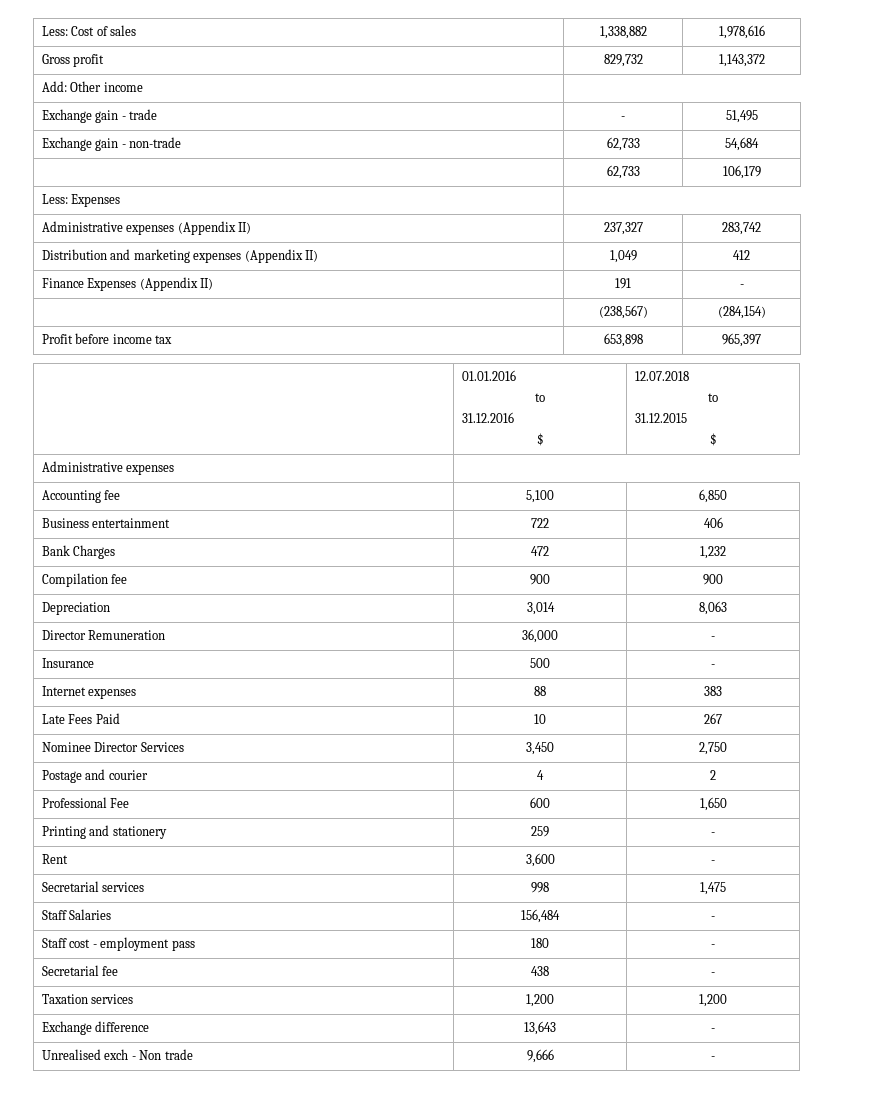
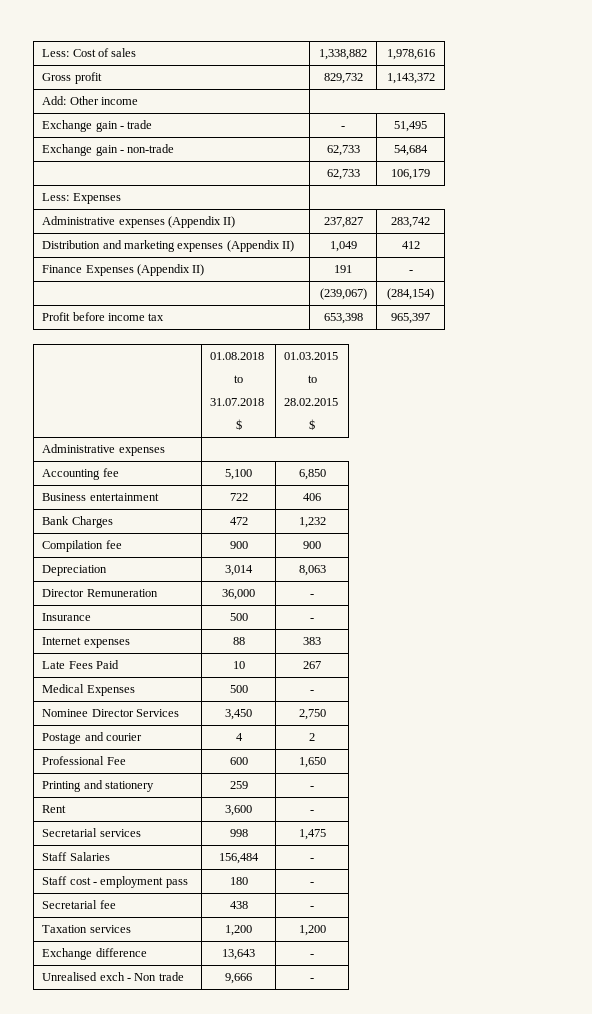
- Administrative expenses (Appendix II) | 237,327 | 283,742
+ Administrative expenses (Appendix II) | 237,827 | 283,742
- | (238,567) | (284,154)
+ | (239,067) | (284,154)
- Profit before income tax | 653,898 | 965,397
+ Profit before income tax | 653,398 | 965,397
- | 01.01.2016
+ | 01.08.2018
  to
- 31.12.2016
- $ | 12.07.2018
+ 31.07.2018
+ $ | 01.03.2015
  to
- 31.12.2015
+ 28.02.2015
+ Medical Expenses | 500 | -

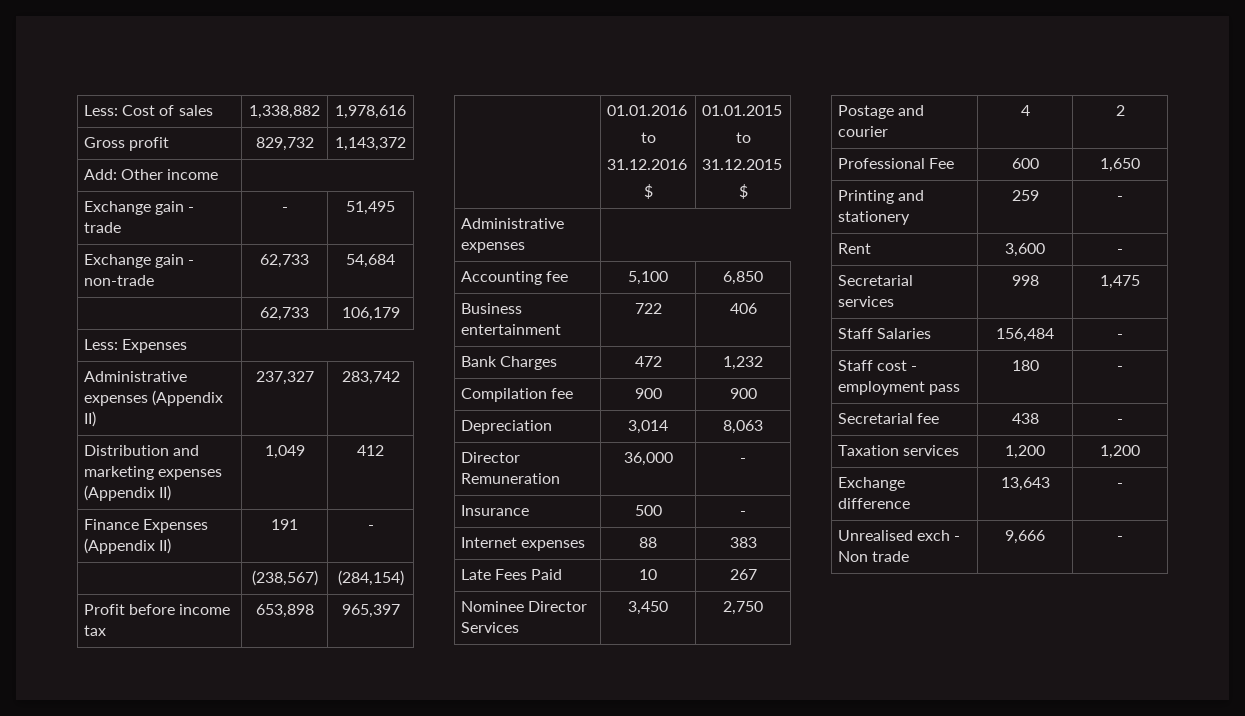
- Administrative expenses (Appendix II) | 237,827 | 283,742
+ Administrative expenses (Appendix II) | 237,327 | 283,742
- | (239,067) | (284,154)
+ | (238,567) | (284,154)
- Profit before income tax | 653,398 | 965,397
+ Profit before income tax | 653,898 | 965,397
- | 01.08.2018
+ | 01.01.2016
  to
- 31.07.2018
- $ | 01.03.2015
+ 31.12.2016
+ $ | 01.01.2015
  to
- 28.02.2015
+ 31.12.2015
- Medical Expenses | 500 | -

